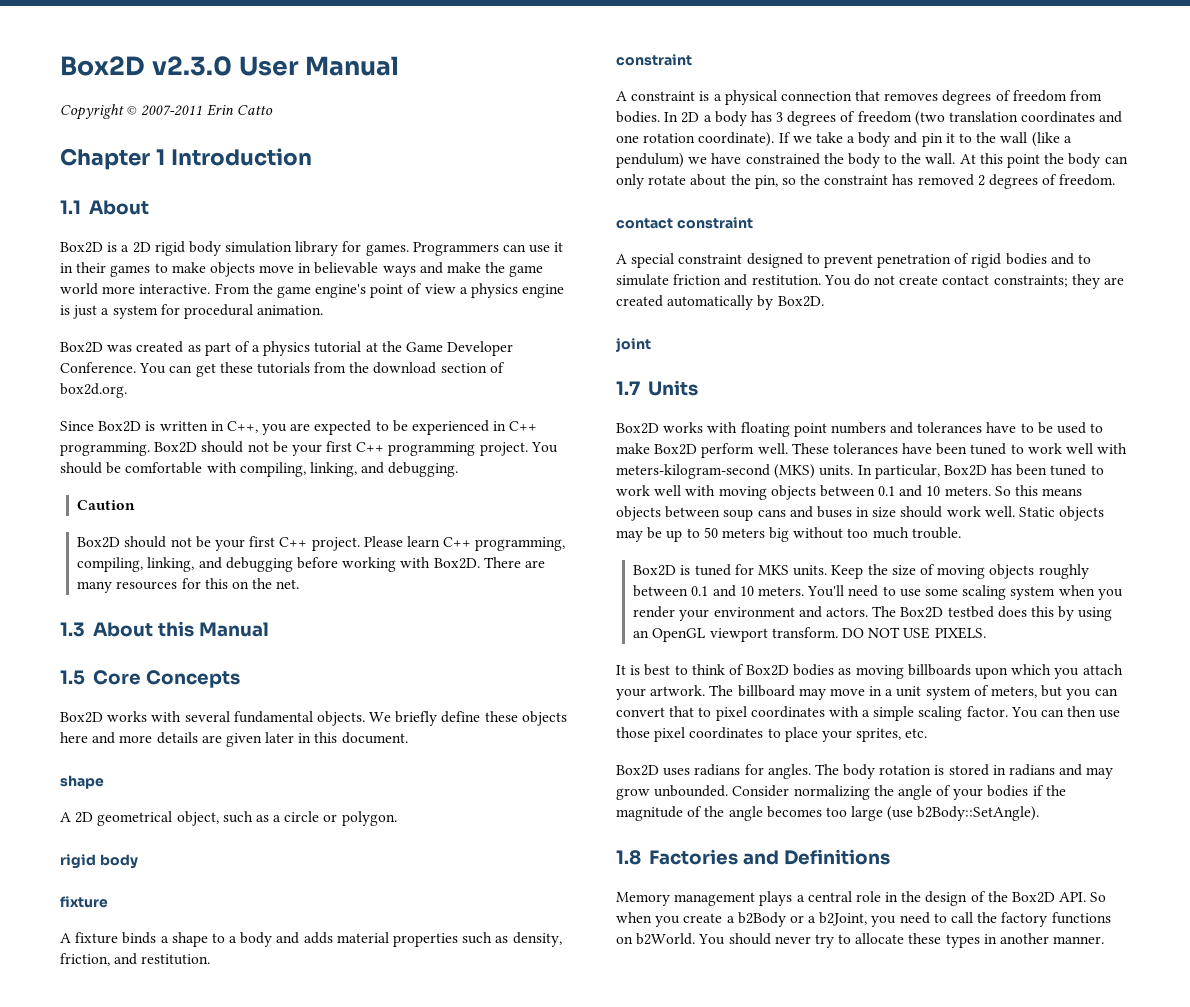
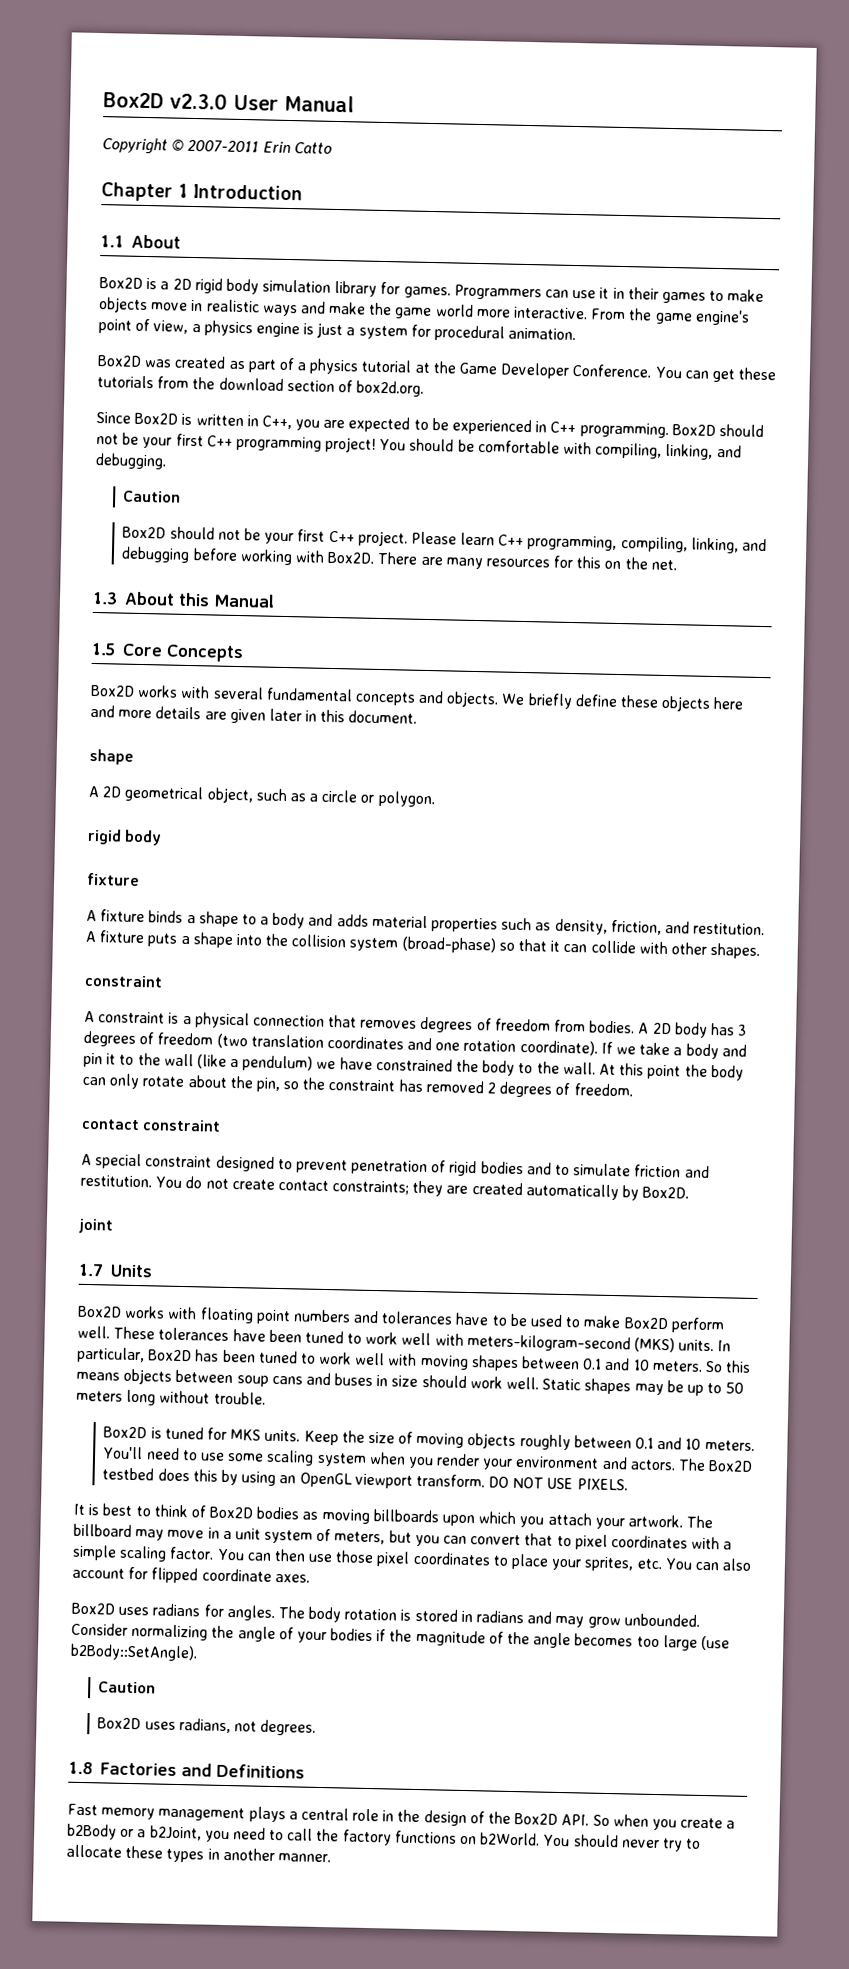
- Programmers can use it in their games to make objects move in believable ways and make the game world more interactive.
+ Programmers can use it in their games to make objects move in realistic ways and make the game world more interactive.
- From the game engine's point of view a physics engine is just a system for procedural animation.
+ From the game engine's point of view, a physics engine is just a system for procedural animation.
- Box2D should not be your first C++ programming project.
+ Box2D should not be your first C++ programming project!
- Box2D works with several fundamental objects.
+ Box2D works with several fundamental concepts and objects.
+ A fixture puts a shape into the collision system (broad-phase) so that it can collide with other shapes.
- In 2D a body has 3 degrees of freedom (two translation coordinates and one rotation coordinate).
+ A 2D body has 3 degrees of freedom (two translation coordinates and one rotation coordinate).
- In particular, Box2D has been tuned to work well with moving objects between 0.1 and 10 meters.
+ In particular, Box2D has been tuned to work well with moving shapes between 0.1 and 10 meters.
- Static objects may be up to 50 meters big without too much trouble.
+ Static shapes may be up to 50 meters long without trouble.
- You can then use those pixel coordinates to place your sprites, etc.
+ You can then use those pixel coordinates to place your sprites, etc. You can also account for flipped coordinate axes.
  Consider normalizing the angle of your bodies if the magnitude of the angle becomes too large (use b2Body::SetAngle).
+ Caution
+ Box2D uses radians, not degrees.
- Memory management plays a central role in the design of the Box2D API. So when you create a b2Body or a b2Joint, you need to call the factory functions on b2World.
+ Fast memory management plays a central role in the design of the Box2D API. So when you create a b2Body or a b2Joint, you need to call the factory functions on b2World.

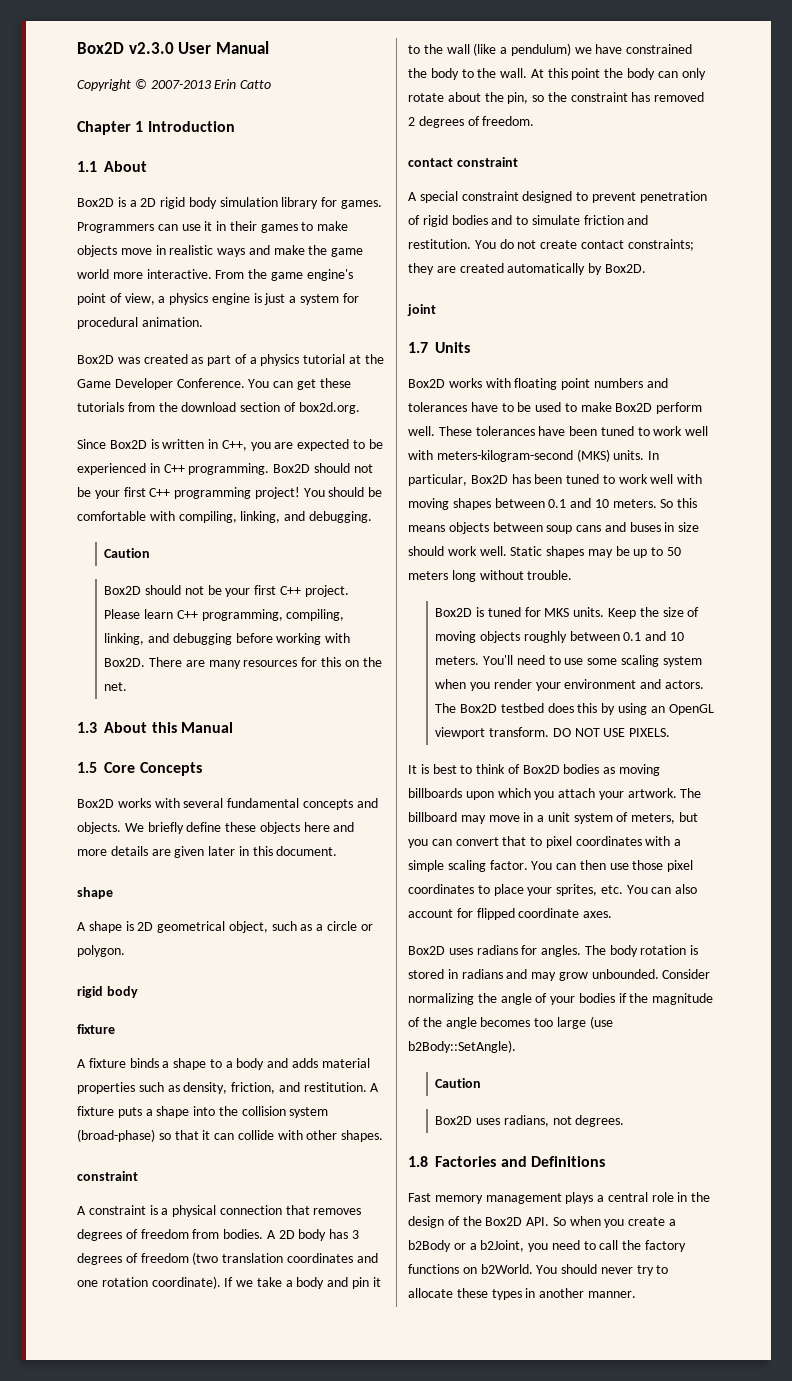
- Copyright © 2007-2011 Erin Catto
+ Copyright © 2007-2013 Erin Catto
- A 2D geometrical object, such as a circle or polygon.
+ A shape is 2D geometrical object, such as a circle or polygon.

